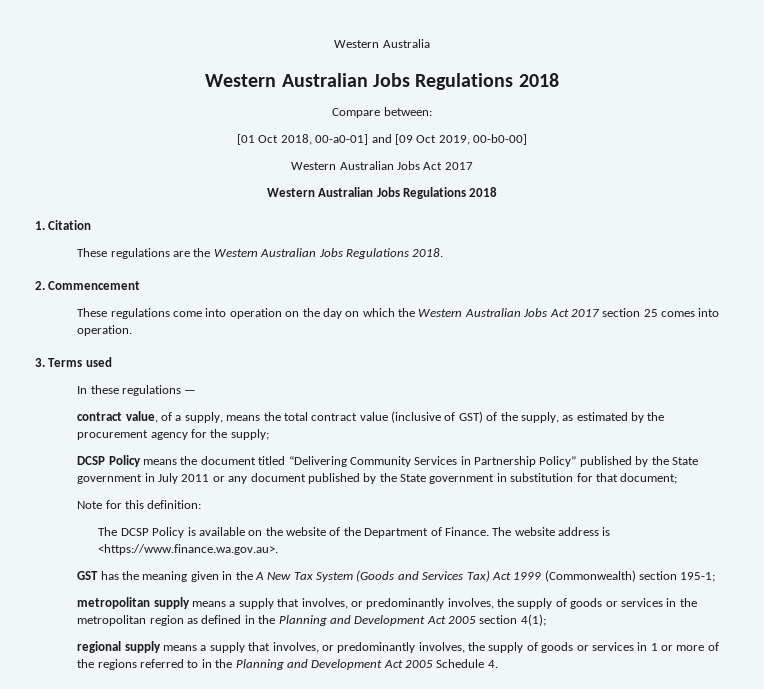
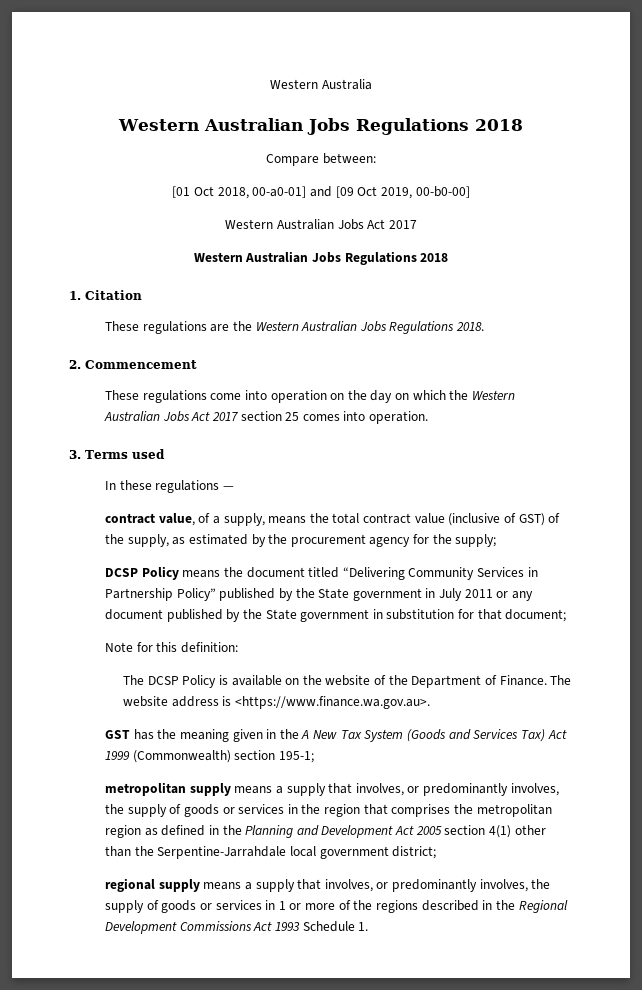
- metropolitan supply means a supply that involves, or predominantly involves, the supply of goods or services in the metropolitan region as defined in the Planning and Development Act 2005 section 4(1);
+ metropolitan supply means a supply that involves, or predominantly involves, the supply of goods or services in the region that comprises the metropolitan region as defined in the Planning and Development Act 2005 section 4(1) other than the Serpentine-Jarrahdale local government district;
- regional supply means a supply that involves, or predominantly involves, the supply of goods or services in 1 or more of the regions referred to in the Planning and Development Act 2005 Schedule 4.
+ regional supply means a supply that involves, or predominantly involves, the supply of goods or services in 1 or more of the regions described in the Regional Development Commissions Act 1993 Schedule 1.

